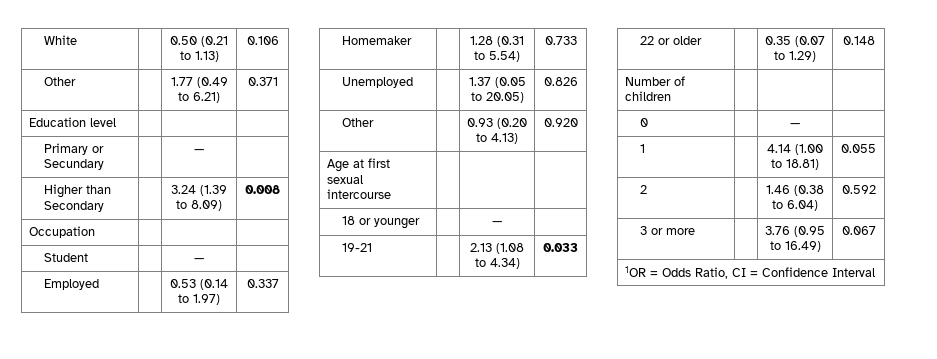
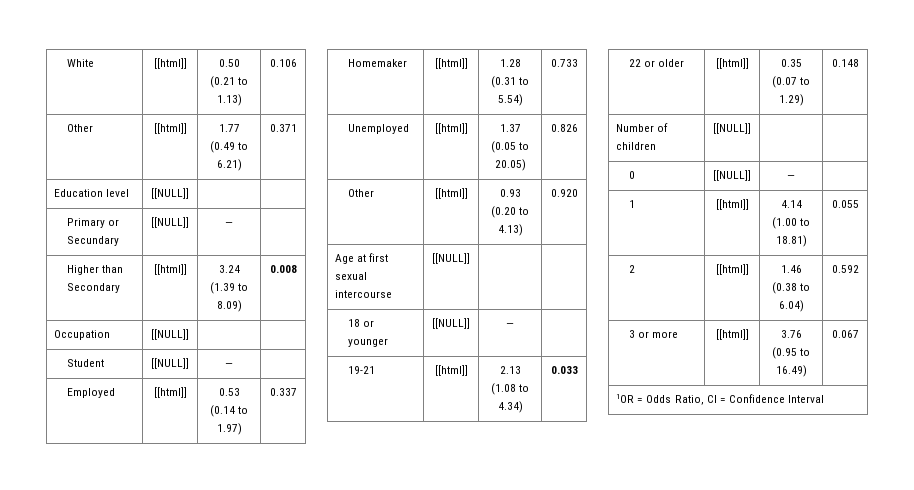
- White | | 0.50 (0.21 to 1.13) | 0.106
+ White | [[html]] | 0.50 (0.21 to 1.13) | 0.106
- Other | | 1.77 (0.49 to 6.21) | 0.371
+ Other | [[html]] | 1.77 (0.49 to 6.21) | 0.371
- Education level | | |
+ Education level | [[NULL]] | |
- Primary or Secundary | | — |
+ Primary or Secundary | [[NULL]] | — |
- Higher than Secondary | | 3.24 (1.39 to 8.09) | 0.008
+ Higher than Secondary | [[html]] | 3.24 (1.39 to 8.09) | 0.008
- Occupation | | |
+ Occupation | [[NULL]] | |
- Student | | — |
+ Student | [[NULL]] | — |
- Employed | | 0.53 (0.14 to 1.97) | 0.337
+ Employed | [[html]] | 0.53 (0.14 to 1.97) | 0.337
- Homemaker | | 1.28 (0.31 to 5.54) | 0.733
+ Homemaker | [[html]] | 1.28 (0.31 to 5.54) | 0.733
- Unemployed | | 1.37 (0.05 to 20.05) | 0.826
+ Unemployed | [[html]] | 1.37 (0.05 to 20.05) | 0.826
- Other | | 0.93 (0.20 to 4.13) | 0.920
+ Other | [[html]] | 0.93 (0.20 to 4.13) | 0.920
- Age at first sexual intercourse | | |
+ Age at first sexual intercourse | [[NULL]] | |
- 18 or younger | | — |
+ 18 or younger | [[NULL]] | — |
- 19-21 | | 2.13 (1.08 to 4.34) | 0.033
+ 19-21 | [[html]] | 2.13 (1.08 to 4.34) | 0.033
- 22 or older | | 0.35 (0.07 to 1.29) | 0.148
+ 22 or older | [[html]] | 0.35 (0.07 to 1.29) | 0.148
- Number of children | | |
+ Number of children | [[NULL]] | |
- 0 | | — |
+ 0 | [[NULL]] | — |
- 1 | | 4.14 (1.00 to 18.81) | 0.055
+ 1 | [[html]] | 4.14 (1.00 to 18.81) | 0.055
- 2 | | 1.46 (0.38 to 6.04) | 0.592
+ 2 | [[html]] | 1.46 (0.38 to 6.04) | 0.592
- 3 or more | | 3.76 (0.95 to 16.49) | 0.067
+ 3 or more | [[html]] | 3.76 (0.95 to 16.49) | 0.067

